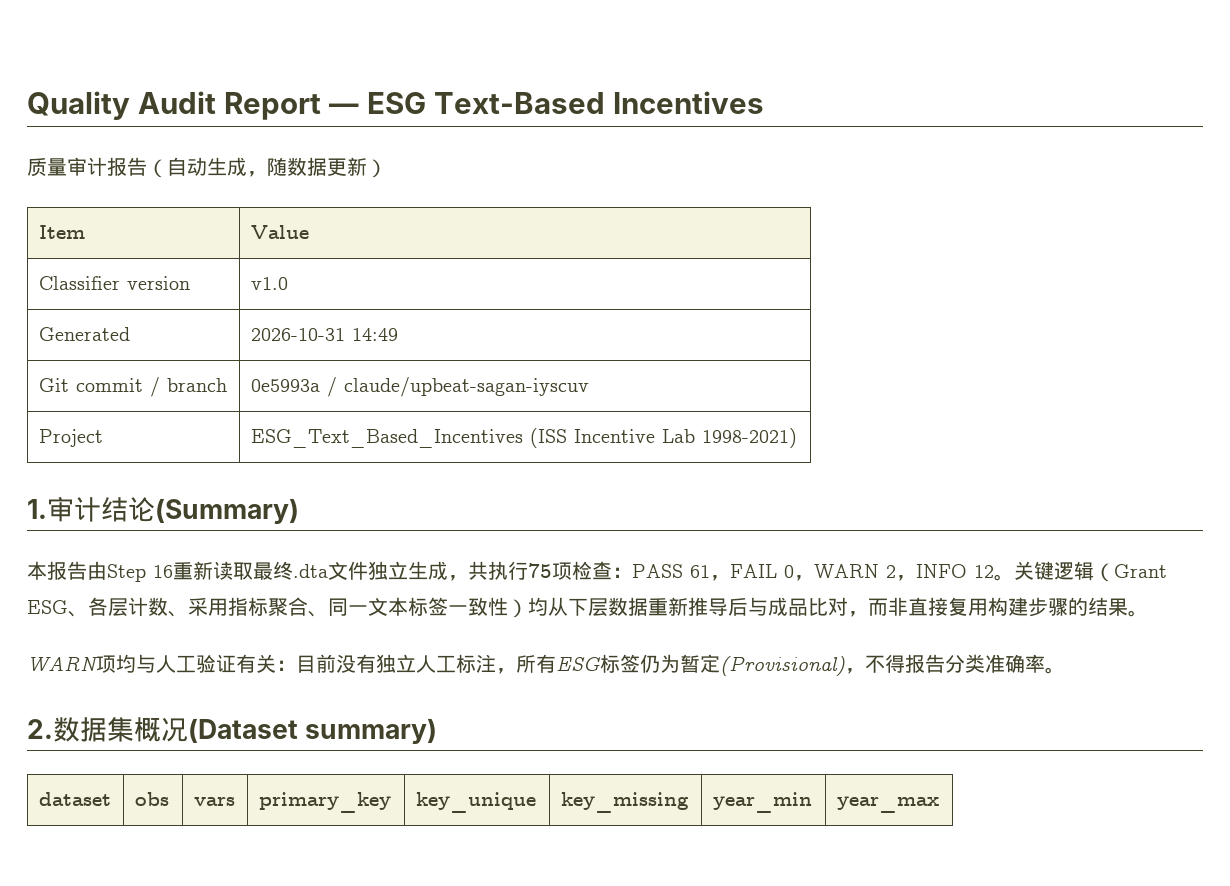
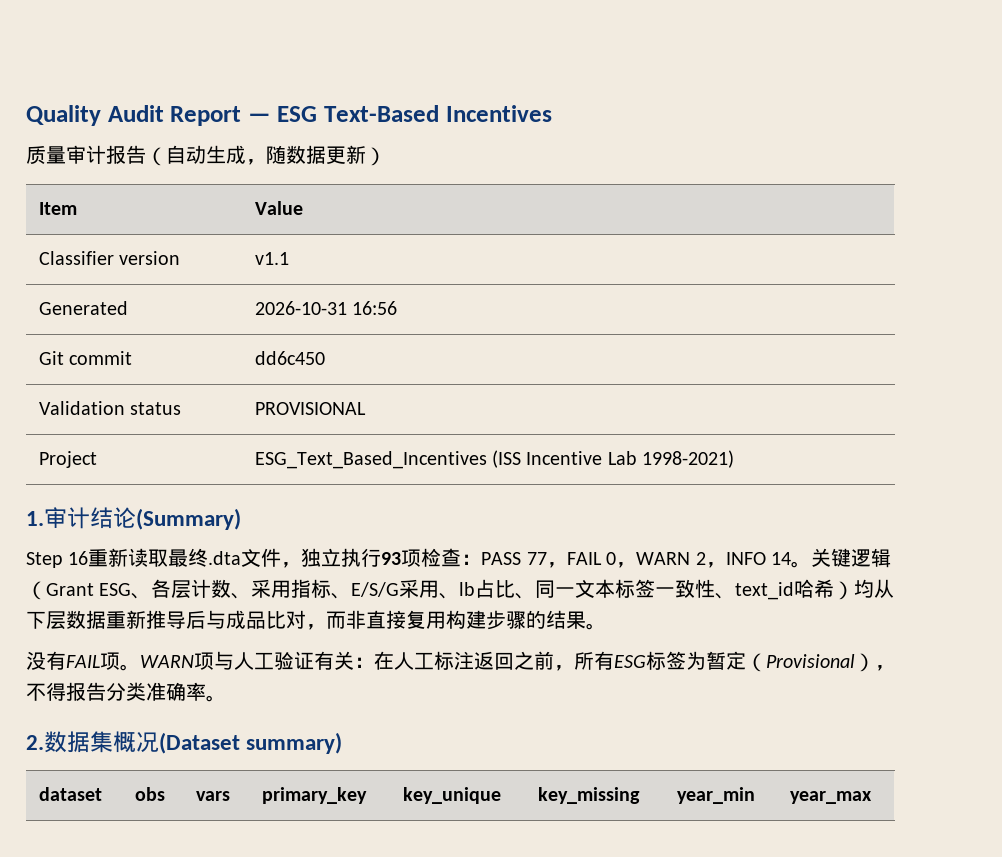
- Classifier version | v1.0
+ Classifier version | v1.1
- Generated | 2026-10-31 14:49
+ Generated | 2026-10-31 16:56
- Git commit / branch | 0e5993a / claude/upbeat-sagan-iyscuv
+ Git commit | dd6c450
+ Validation status | PROVISIONAL
- 本报告由Step 16重新读取最终.dta文件独立生成，共执行75项检查：PASS 61，FAIL 0，WARN 2，INFO 12。
+ Step 16重新读取最终.dta文件，独立执行93项检查：PASS 77，FAIL 0，WARN 2，INFO 14。
- 关键逻辑（Grant ESG、各层计数、采用指标聚合、同一文本标签一致性）均从下层数据重新推导后与成品比对，而非直接复用构建步骤的结果。
+ 关键逻辑（Grant ESG、各层计数、采用指标、E/S/G采用、lb占比、同一文本标签一致性、text_id哈希）均从下层数据重新推导后与成品比对，而非直接复用构建步骤的结果。
- WARN项均与人工验证有关：目前没有独立人工标注，所有ESG标签仍为暂定(Provisional)，不得报告分类准确率。
+ 没有FAIL项。WARN项与人工验证有关：在人工标注返回之前，所有ESG标签为暂定（Provisional），不得报告分类准确率。

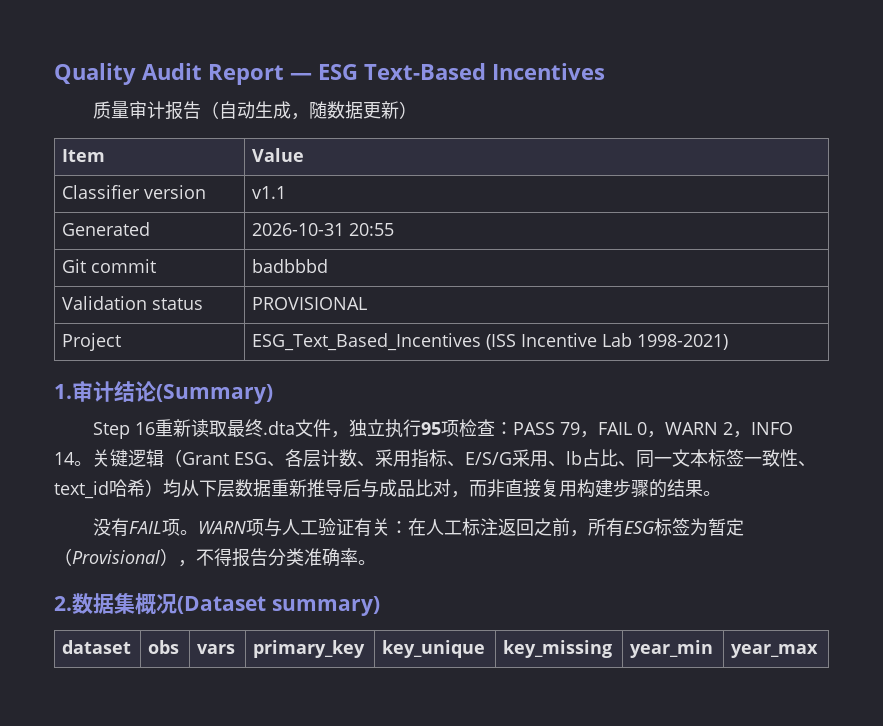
- Generated | 2026-10-31 16:56
+ Generated | 2026-10-31 20:55
- Git commit | dd6c450
+ Git commit | badbbbd
- Step 16重新读取最终.dta文件，独立执行93项检查：PASS 77，FAIL 0，WARN 2，INFO 14。
+ Step 16重新读取最终.dta文件，独立执行95项检查：PASS 79，FAIL 0，WARN 2，INFO 14。

